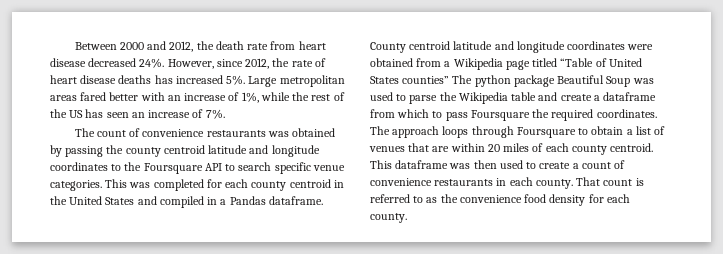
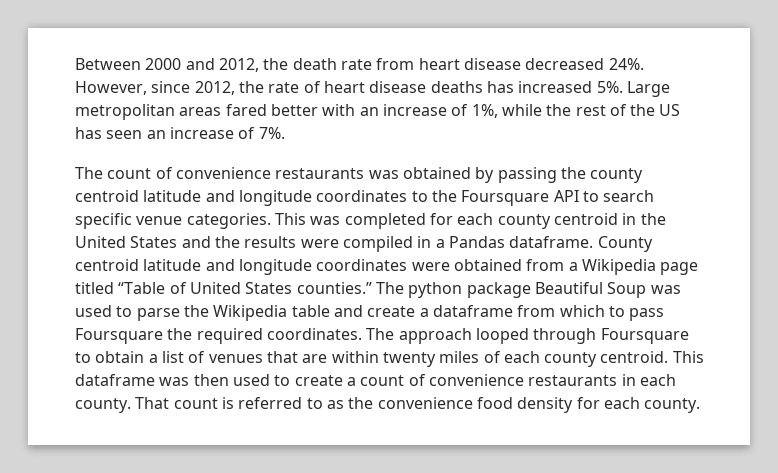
- This was completed for each county centroid in the United States and compiled in a Pandas dataframe.
+ This was completed for each county centroid in the United States and the results were compiled in a Pandas dataframe.
- County centroid latitude and longitude coordinates were obtained from a Wikipedia page titled “Table of United States counties” The python package Beautiful Soup was used to parse the Wikipedia table and create a dataframe from which to pass Foursquare the required coordinates.
+ County centroid latitude and longitude coordinates were obtained from a Wikipedia page titled “Table of United States counties.” The python package Beautiful Soup was used to parse the Wikipedia table and create a dataframe from which to pass Foursquare the required coordinates.
- The approach loops through Foursquare to obtain a list of venues that are within 20 miles of each county centroid.
+ The approach looped through Foursquare to obtain a list of venues that are within twenty miles of each county centroid.

